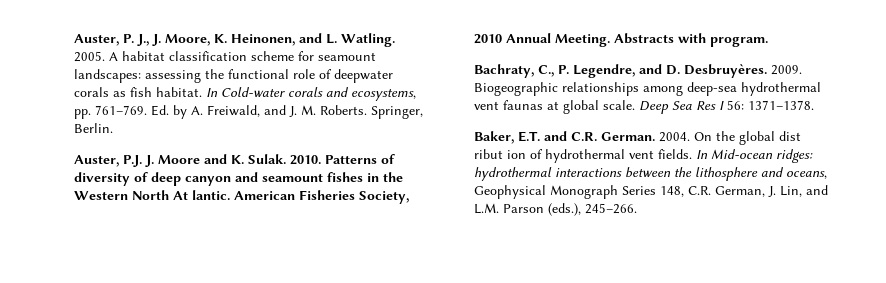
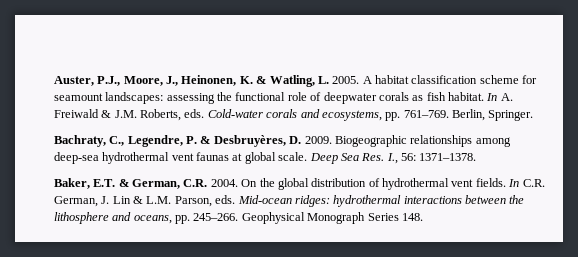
- Auster, P. J., J. Moore, K. Heinonen, and L. Watling. 2005.
+ Auster, P.J., Moore, J., Heinonen, K. & Watling, L. 2005.
- In Cold-water corals and ecosystems, pp. 761–769.
+ In A. Freiwald & J.M. Roberts, eds. Cold-water corals and ecosystems, pp. 761–769.
- Ed. by A. Freiwald, and J. M. Roberts. Springer, Berlin.
- Auster, P.J. J. Moore and K. Sulak. 2010. Patterns of diversity of deep canyon and seamount fishes in the Western North At lantic. American Fisheries Society, 2010 Annual Meeting. Abstracts with program.
- Bachraty, C., P. Legendre, and D. Desbruyères. 2009.
+ Berlin, Springer.
+ Bachraty, C., Legendre, P. & Desbruyères, D. 2009.
- Deep Sea Res I 56: 1371–1378.
+ Deep Sea Res. I., 56: 1371–1378.
- Baker, E.T. and C.R. German. 2004.
+ Baker, E.T. & German, C.R. 2004.
- On the global dist ribut ion of hydrothermal vent fields.
+ On the global distribution of hydrothermal vent fields.
- In Mid-ocean ridges: hydrothermal interactions between the lithosphere and oceans, Geophysical Monograph Series 148, C.R. German, J. Lin, and L.M. Parson (eds.), 245–266.
+ In C.R. German, J. Lin & L.M. Parson, eds. Mid-ocean ridges: hydrothermal interactions between the lithosphere and oceans, pp. 245–266. Geophysical Monograph Series 148.

